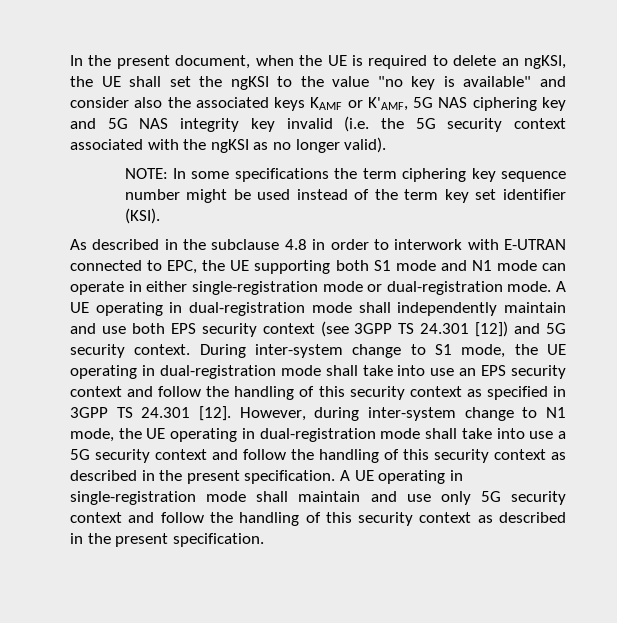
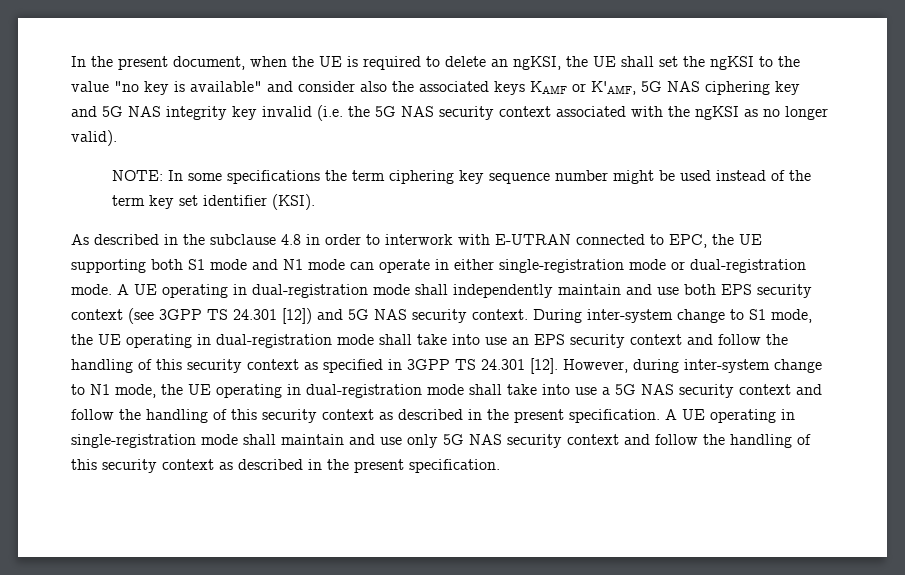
- In the present document, when the UE is required to delete an ngKSI, the UE shall set the ngKSI to the value "no key is available" and consider also the associated keys KAMF or K'AMF, 5G NAS ciphering key and 5G NAS integrity key invalid (i.e. the 5G security context associated with the ngKSI as no longer valid).
+ In the present document, when the UE is required to delete an ngKSI, the UE shall set the ngKSI to the value "no key is available" and consider also the associated keys KAMF or K'AMF, 5G NAS ciphering key and 5G NAS integrity key invalid (i.e. the 5G NAS security context associated with the ngKSI as no longer valid).
- A UE operating in dual-registration mode shall independently maintain and use both EPS security context (see 3GPP TS 24.301 [12]) and 5G security context.
+ A UE operating in dual-registration mode shall independently maintain and use both EPS security context (see 3GPP TS 24.301 [12]) and 5G NAS security context.
- However, during inter-system change to N1 mode, the UE operating in dual-registration mode shall take into use a 5G security context and follow the handling of this security context as described in the present specification.
+ However, during inter-system change to N1 mode, the UE operating in dual-registration mode shall take into use a 5G NAS security context and follow the handling of this security context as described in the present specification.
- A UE operating in single-registration mode shall maintain and use only 5G security context and follow the handling of this security context as described in the present specification.
+ A UE operating in single-registration mode shall maintain and use only 5G NAS security context and follow the handling of this security context as described in the present specification.

